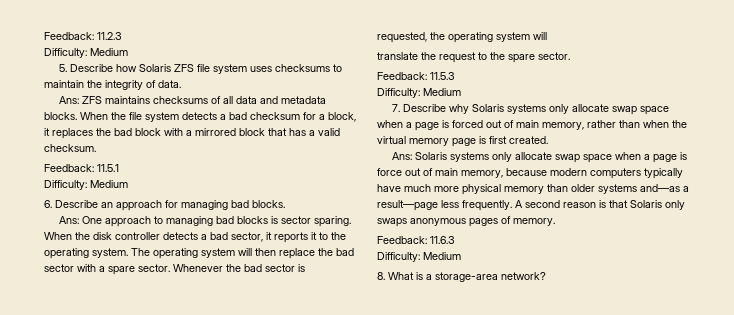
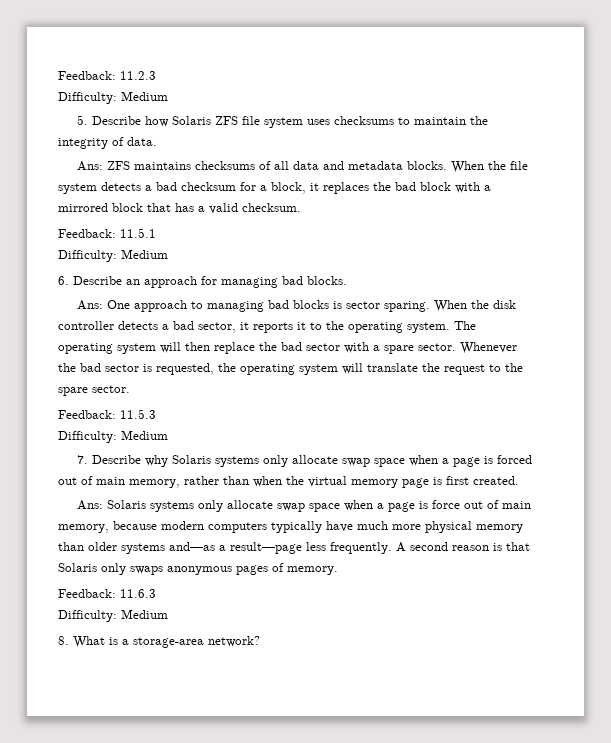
- Whenever the bad sector is requested, the operating system will
- translate the request to the spare sector.
+ Whenever the bad sector is requested, the operating system will translate the request to the spare sector.

